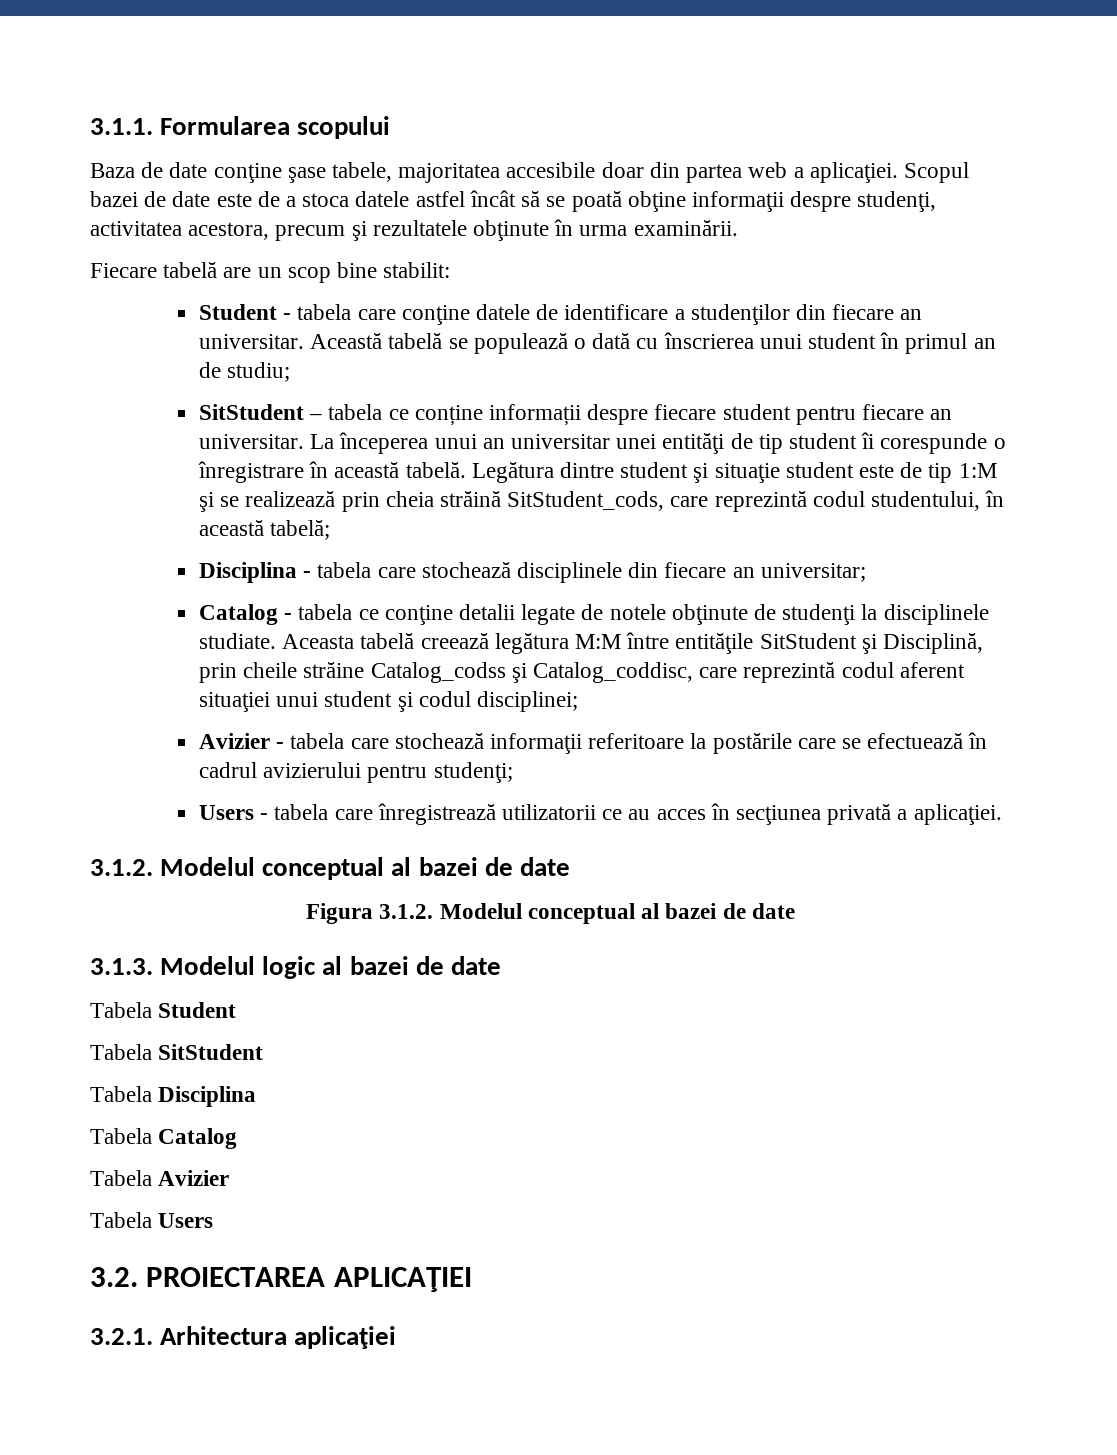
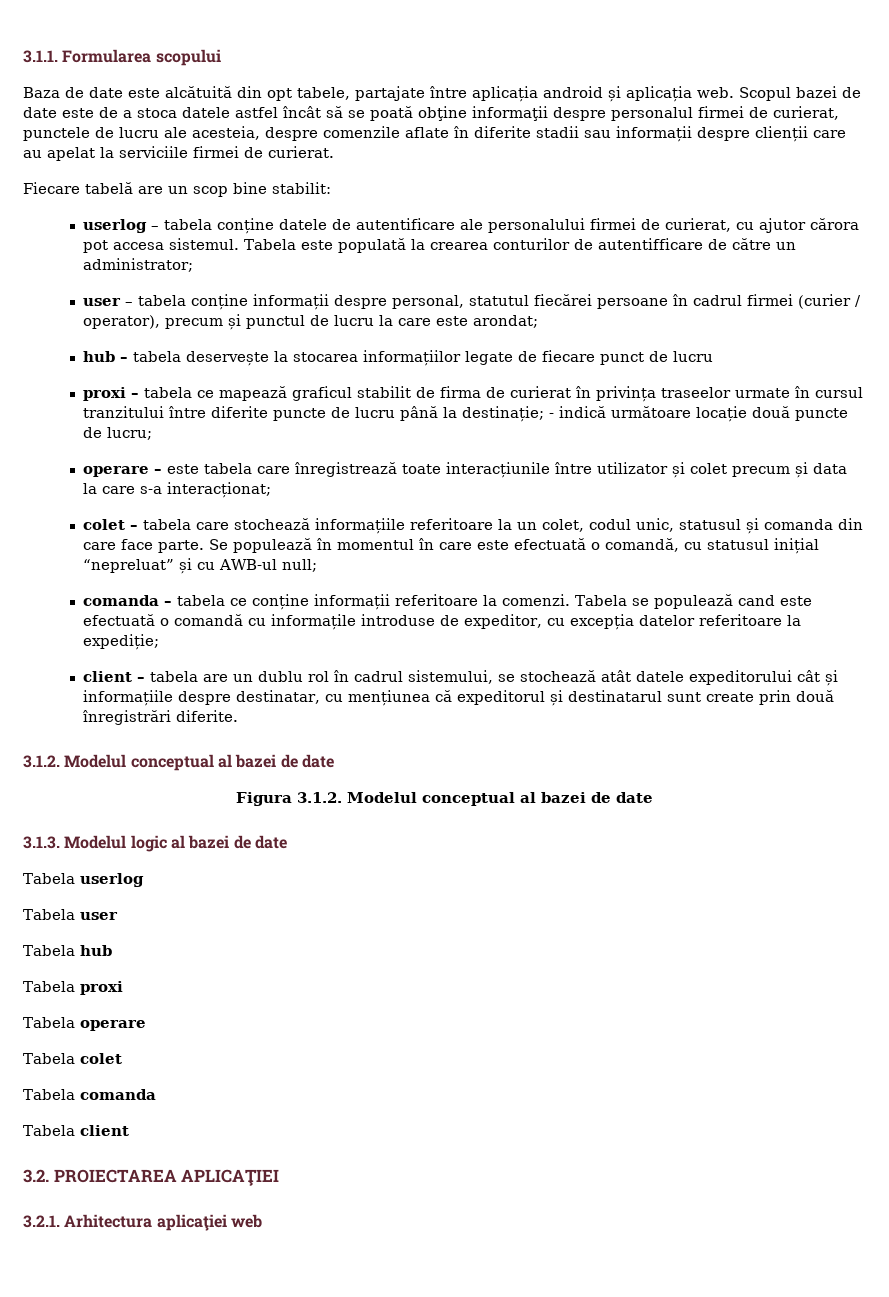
- Baza de date conţine şase tabele, majoritatea accesibile doar din partea web a aplicaţiei.
+ Baza de date este alcătuită din opt tabele, partajate între aplicația android și aplicația web.
- Scopul bazei de date este de a stoca datele astfel încât să se poată obţine informaţii despre studenţi, activitatea acestora, precum şi rezultatele obţinute în urma examinării.
+ Scopul bazei de date este de a stoca datele astfel încât să se poată obţine informaţii despre personalul firmei de curierat, punctele de lucru ale acesteia, despre comenzile aflate în diferite stadii sau informații despre clienții care au apelat la serviciile firmei de curierat.
- Student - tabela care conţine datele de identificare a studenţilor din fiecare an universitar. Această tabelă se populează o dată cu înscrierea unui student în primul an de studiu;
- SitStudent – tabela ce conține informații despre fiecare student pentru fiecare an universitar. La începerea unui an universitar unei entităţi de tip student îi corespunde o înregistrare în această tabelă. Legătura dintre student şi situaţie student este de tip 1:M şi se realizează prin cheia străină SitStudent_cods, care reprezintă codul studentului, în această tabelă;
- Disciplina - tabela care stochează disciplinele din fiecare an universitar;
- Catalog - tabela ce conţine detalii legate de notele obţinute de studenţi la disciplinele studiate. Aceasta tabelă creează legătura M:M între entităţile SitStudent şi Disciplină, prin cheile străine Catalog_codss şi Catalog_coddisc, care reprezintă codul aferent situaţiei unui student şi codul disciplinei;
- Avizier - tabela care stochează informaţii referitoare la postările care se efectuează în cadrul avizierului pentru studenţi;
- Users - tabela care înregistrează utilizatorii ce au acces în secţiunea privată a aplicaţiei.
+ userlog – tabela conține datele de autentificare ale personalului firmei de curierat, cu ajutor cărora pot accesa sistemul. Tabela este populată la crearea conturilor de autentifficare de către un administrator;
+ user – tabela conține informații despre personal, statutul fiecărei persoane în cadrul firmei (curier / operator), precum și punctul de lucru la care este arondat;
+ hub – tabela deservește la stocarea informațiilor legate de fiecare punct de lucru
+ proxi – tabela ce mapează graficul stabilit de firma de curierat în privința traseelor urmate în cursul tranzitului între diferite puncte de lucru până la destinație; - indică următoare locație două puncte de lucru;
+ operare – este tabela care înregistrează toate interacțiunile între utilizator și colet precum și data la care s-a interacționat;
+ colet – tabela care stochează informațiile referitoare la un colet, codul unic, statusul și comanda din care face parte. Se populează în momentul în care este efectuată o comandă, cu statusul inițial “nepreluat” și cu AWB-ul null;
+ comanda – tabela ce conține informații referitoare la comenzi. Tabela se populează cand este efectuată o comandă cu informațile introduse de expeditor, cu excepția datelor referitoare la expediție;
+ client – tabela are un dublu rol în cadrul sistemului, se stochează atât datele expeditorului cât și informațiile despre destinatar, cu mențiunea că expeditorul și destinatarul sunt create prin două înregistrări diferite.
- Tabela Student
- Tabela SitStudent
- Tabela Disciplina
- Tabela Catalog
- Tabela Avizier
- Tabela Users
+ Tabela userlog
+ Tabela user
+ Tabela hub
+ Tabela proxi
+ Tabela operare
+ Tabela colet
+ Tabela comanda
+ Tabela client
- 3.2.1. Arhitectura aplicaţiei
+ 3.2.1. Arhitectura aplicaţiei web

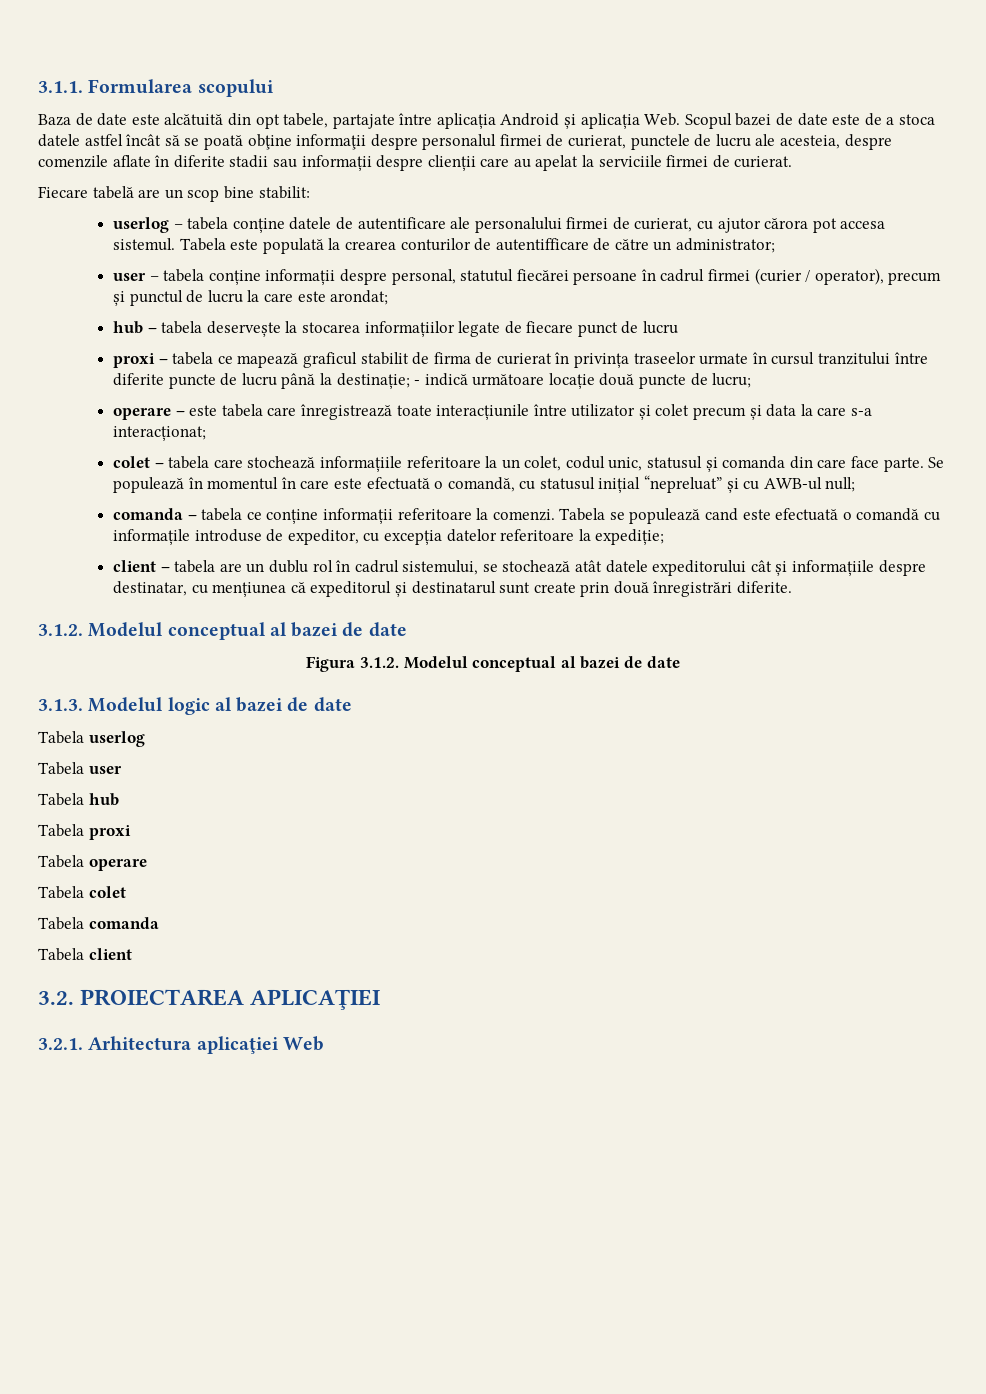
- Baza de date este alcătuită din opt tabele, partajate între aplicația android și aplicația web. Scopul bazei de date este de a stoca datele astfel încât să se poată obţine informaţii despre personalul firmei de curierat, punctele de lucru ale acesteia, despre comenzile aflate în diferite stadii sau informații despre clienții care au apelat la serviciile firmei de curierat.
+ Baza de date este alcătuită din opt tabele, partajate între aplicația Android și aplicația Web. Scopul bazei de date este de a stoca datele astfel încât să se poată obţine informaţii despre personalul firmei de curierat, punctele de lucru ale acesteia, despre comenzile aflate în diferite stadii sau informații despre clienții care au apelat la serviciile firmei de curierat.
- 3.2.1. Arhitectura aplicaţiei web
+ 3.2.1. Arhitectura aplicaţiei Web

